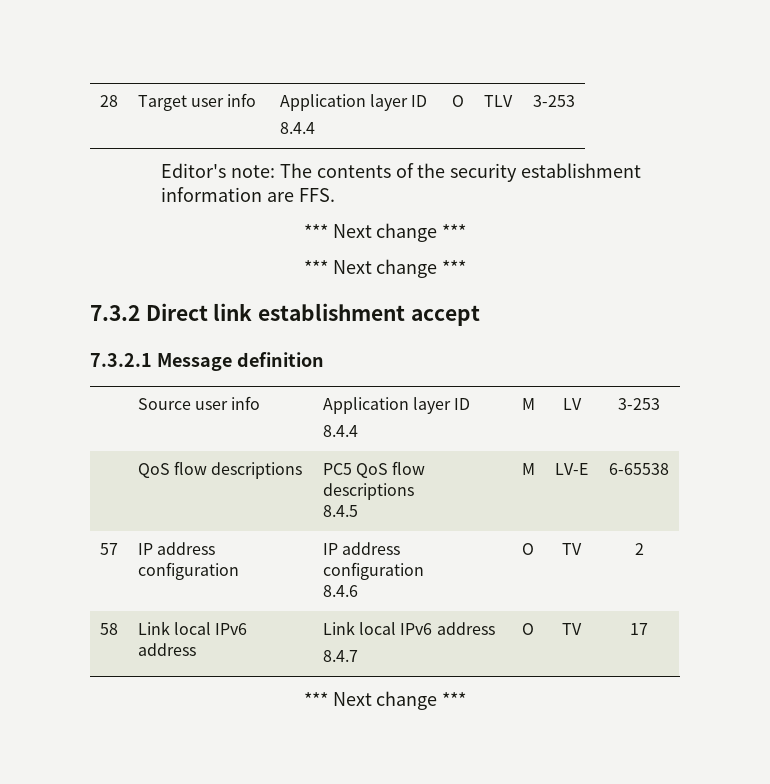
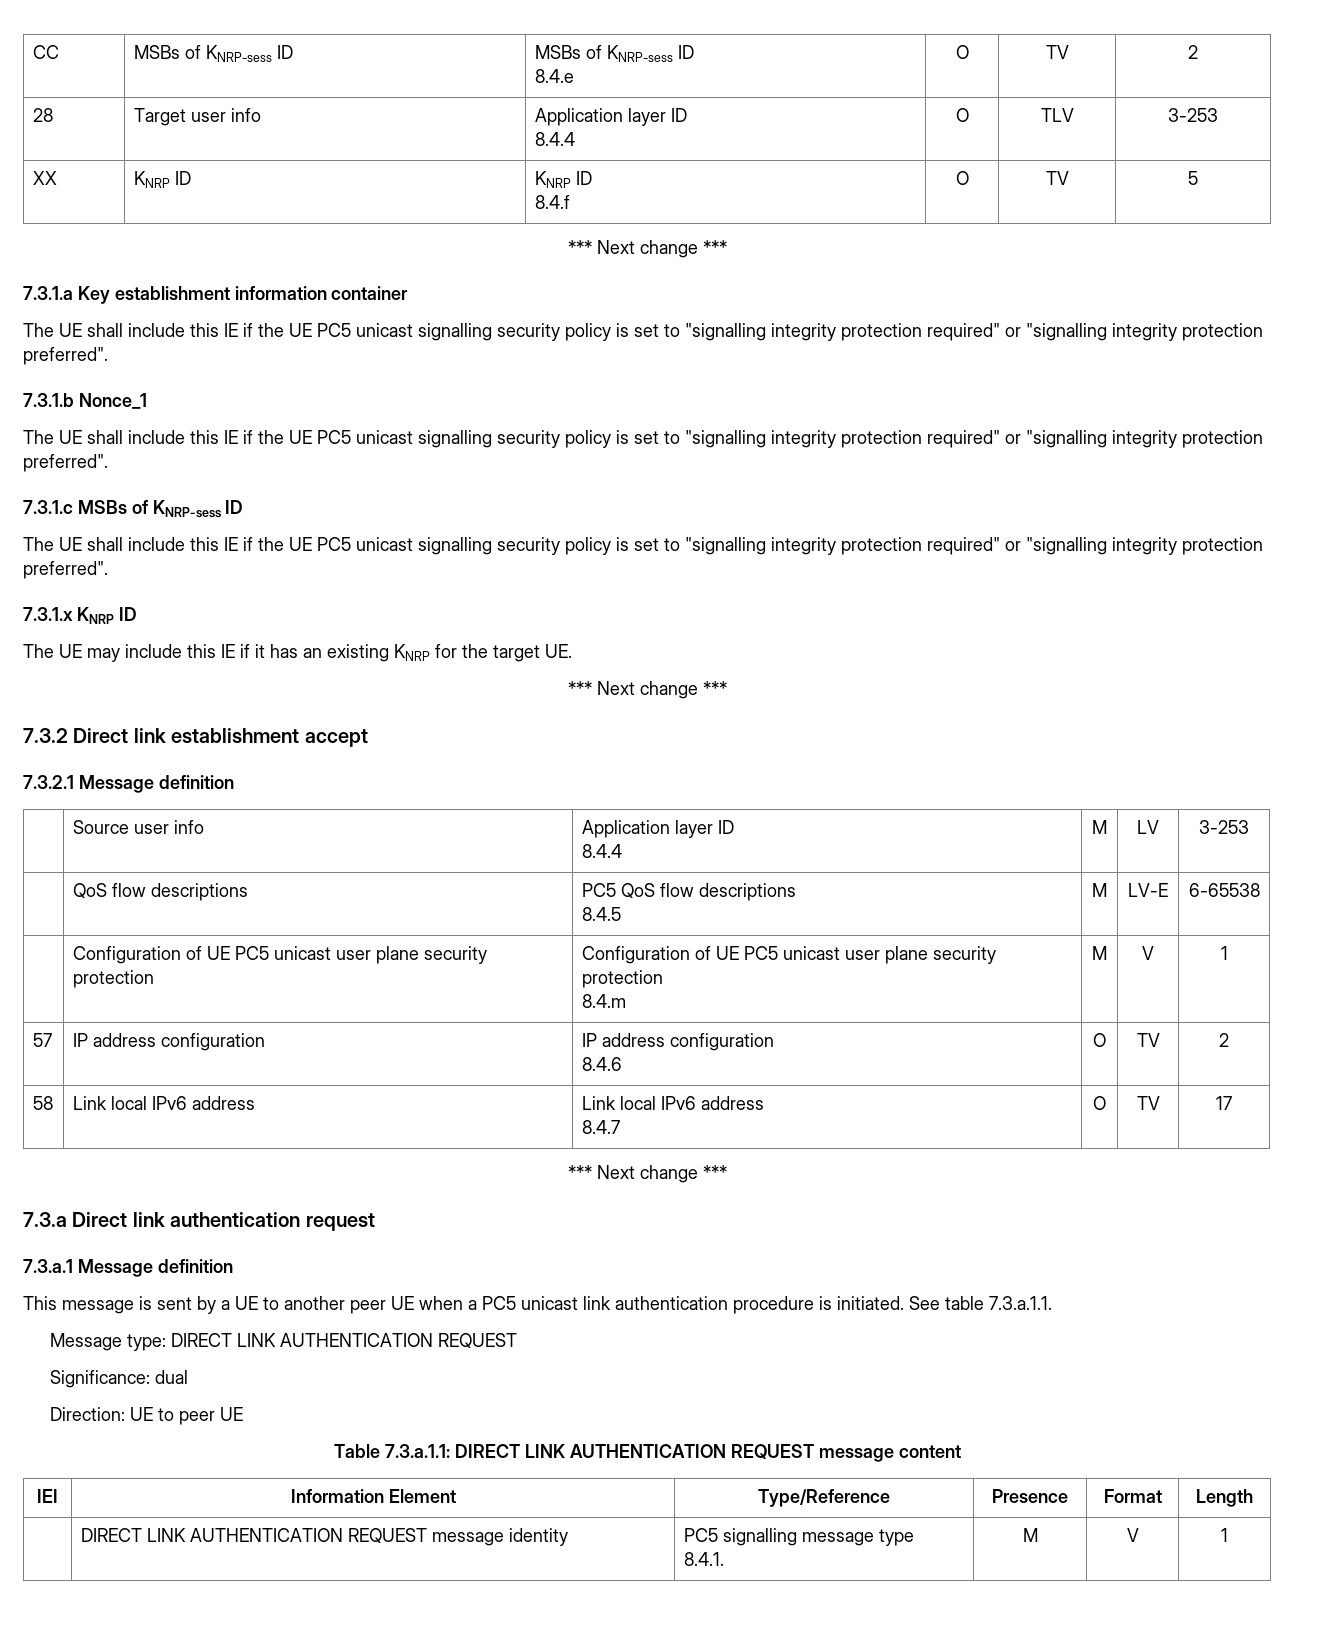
+ CC | MSBs of KNRP-sess ID | MSBs of KNRP-sess ID
+ 8.4.e | O | TV | 2
- Editor's note: The contents of the security establishment information are FFS.
+ XX | KNRP ID | KNRP ID
+ 8.4.f | O | TV | 5
  *** Next change ***
+ 7.3.1.a Key establishment information container
+ The UE shall include this IE if the UE PC5 unicast signalling security policy is set to "signalling integrity protection required" or "signalling integrity protection preferred".
+ 7.3.1.b Nonce_1
+ The UE shall include this IE if the UE PC5 unicast signalling security policy is set to "signalling integrity protection required" or "signalling integrity protection preferred".
+ 7.3.1.c MSBs of KNRP-sess ID
+ The UE shall include this IE if the UE PC5 unicast signalling security policy is set to "signalling integrity protection required" or "signalling integrity protection preferred".
+ 7.3.1.x KNRP ID
+ The UE may include this IE if it has an existing KNRP for the target UE.
+ | Configuration of UE PC5 unicast user plane security protection | Configuration of UE PC5 unicast user plane security protection
+ 8.4.m | M | V | 1
+ 7.3.a Direct link authentication request
+ 7.3.a.1 Message definition
+ This message is sent by a UE to another peer UE when a PC5 unicast link authentication procedure is initiated. See table 7.3.a.1.1.
+ Message type: DIRECT LINK AUTHENTICATION REQUEST
+ Significance: dual
+ Direction: UE to peer UE
+ Table 7.3.a.1.1: DIRECT LINK AUTHENTICATION REQUEST message content
+ IEI | Information Element | Type/Reference | Presence | Format | Length
+ | DIRECT LINK AUTHENTICATION REQUEST message identity | PC5 signalling message type
+ 8.4.1. | M | V | 1

